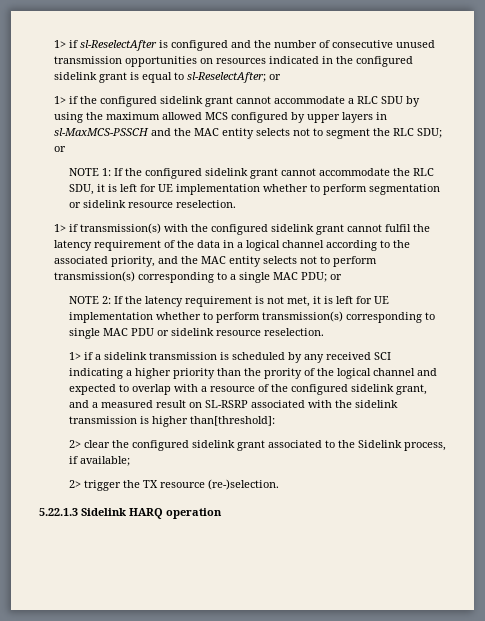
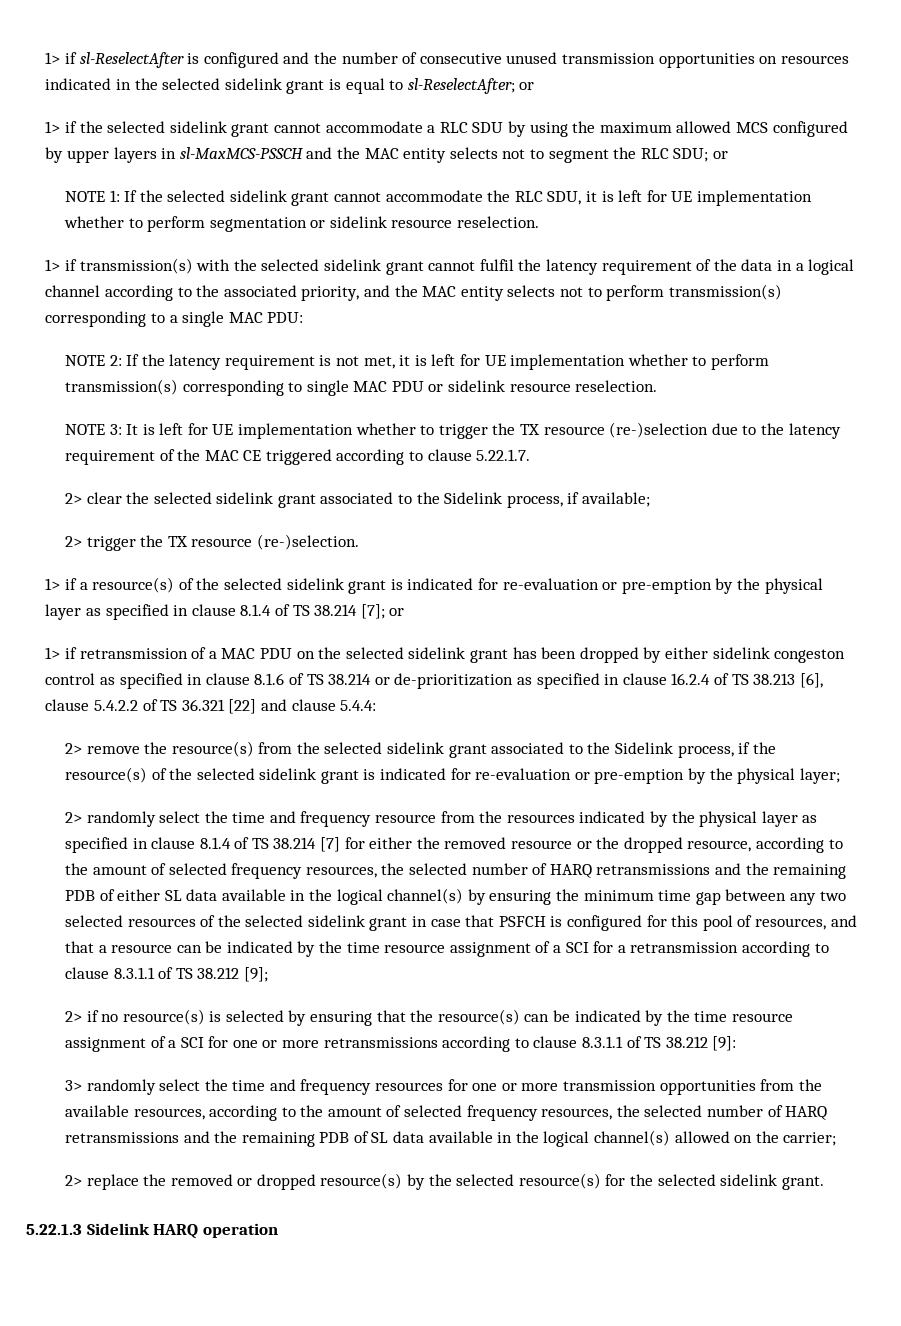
- 1> if sl-ReselectAfter is configured and the number of consecutive unused transmission opportunities on resources indicated in the configured sidelink grant is equal to sl-ReselectAfter; or
+ 1> if sl-ReselectAfter is configured and the number of consecutive unused transmission opportunities on resources indicated in the selected sidelink grant is equal to sl-ReselectAfter; or
- 1> if the configured sidelink grant cannot accommodate a RLC SDU by using the maximum allowed MCS configured by upper layers in sl-MaxMCS-PSSCH and the MAC entity selects not to segment the RLC SDU; or
+ 1> if the selected sidelink grant cannot accommodate a RLC SDU by using the maximum allowed MCS configured by upper layers in sl-MaxMCS-PSSCH and the MAC entity selects not to segment the RLC SDU; or
- NOTE 1: If the configured sidelink grant cannot accommodate the RLC SDU, it is left for UE implementation whether to perform segmentation or sidelink resource reselection.
+ NOTE 1: If the selected sidelink grant cannot accommodate the RLC SDU, it is left for UE implementation whether to perform segmentation or sidelink resource reselection.
- 1> if transmission(s) with the configured sidelink grant cannot fulfil the latency requirement of the data in a logical channel according to the associated priority, and the MAC entity selects not to perform transmission(s) corresponding to a single MAC PDU; or
+ 1> if transmission(s) with the selected sidelink grant cannot fulfil the latency requirement of the data in a logical channel according to the associated priority, and the MAC entity selects not to perform transmission(s) corresponding to a single MAC PDU:
- 1> if a sidelink transmission is scheduled by any received SCI indicating a higher priority than the prority of the logical channel and expected to overlap with a resource of the configured sidelink grant, and a measured result on SL-RSRP associated with the sidelink transmission is higher than[threshold]:
+ NOTE 3: It is left for UE implementation whether to trigger the TX resource (re-)selection due to the latency requirement of the MAC CE triggered according to clause 5.22.1.7.
- 2> clear the configured sidelink grant associated to the Sidelink process, if available;
+ 2> clear the selected sidelink grant associated to the Sidelink process, if available;
+ 1> if a resource(s) of the selected sidelink grant is indicated for re-evaluation or pre-emption by the physical layer as specified in clause 8.1.4 of TS 38.214 [7]; or
+ 1> if retransmission of a MAC PDU on the selected sidelink grant has been dropped by either sidelink congeston control as specified in clause 8.1.6 of TS 38.214 or de-prioritization as specified in clause 16.2.4 of TS 38.213 [6], clause 5.4.2.2 of TS 36.321 [22] and clause 5.4.4:
+ 2> remove the resource(s) from the selected sidelink grant associated to the Sidelink process, if the resource(s) of the selected sidelink grant is indicated for re-evaluation or pre-emption by the physical layer;
+ 2> randomly select the time and frequency resource from the resources indicated by the physical layer as specified in clause 8.1.4 of TS 38.214 [7] for either the removed resource or the dropped resource, according to the amount of selected frequency resources, the selected number of HARQ retransmissions and the remaining PDB of either SL data available in the logical channel(s) by ensuring the minimum time gap between any two selected resources of the selected sidelink grant in case that PSFCH is configured for this pool of resources, and that a resource can be indicated by the time resource assignment of a SCI for a retransmission according to clause 8.3.1.1 of TS 38.212 [9];
+ 2> if no resource(s) is selected by ensuring that the resource(s) can be indicated by the time resource assignment of a SCI for one or more retransmissions according to clause 8.3.1.1 of TS 38.212 [9]:
+ 3> randomly select the time and frequency resources for one or more transmission opportunities from the available resources, according to the amount of selected frequency resources, the selected number of HARQ retransmissions and the remaining PDB of SL data available in the logical channel(s) allowed on the carrier;
+ 2> replace the removed or dropped resource(s) by the selected resource(s) for the selected sidelink grant.

